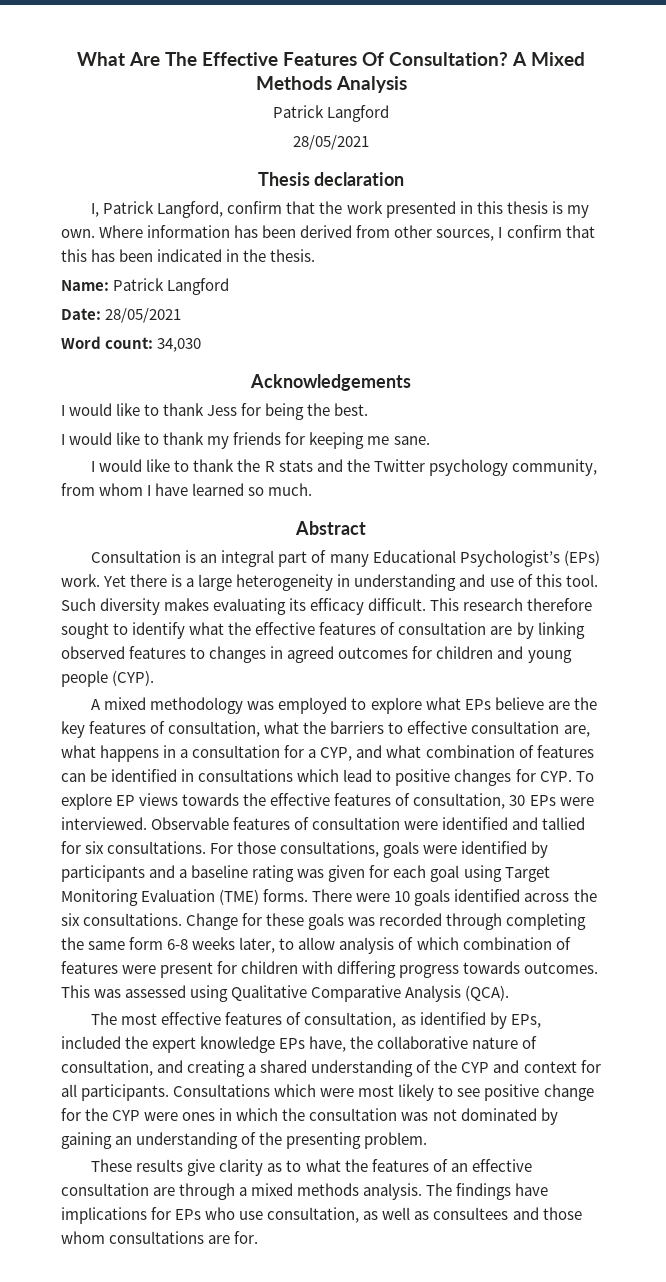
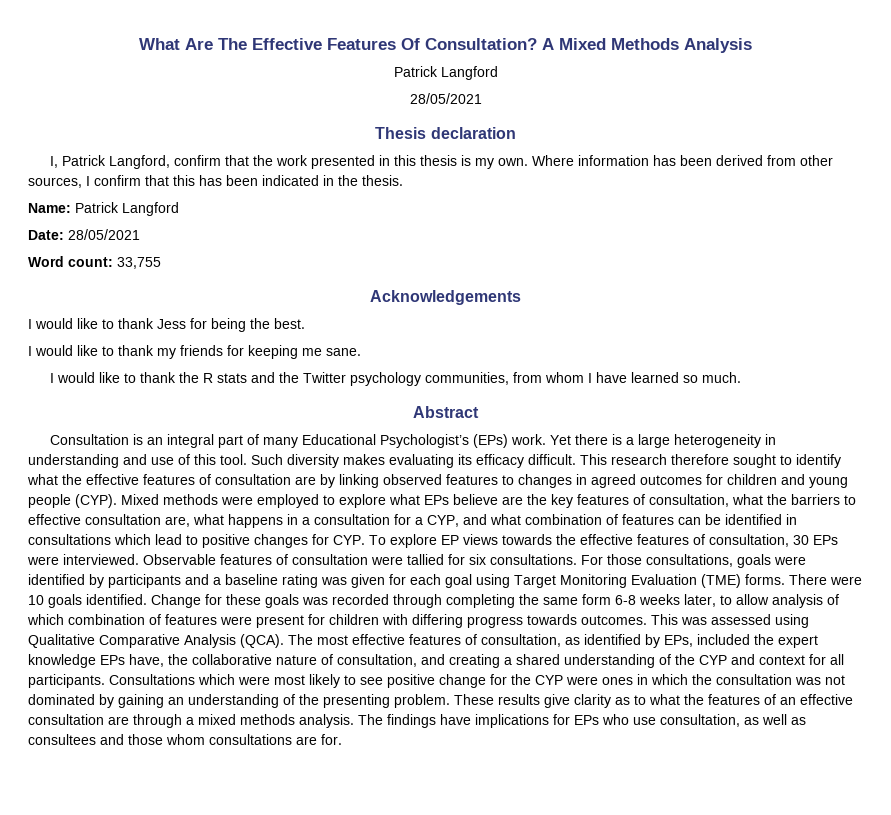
- Word count: 34,030
+ Word count: 33,755
- I would like to thank the R stats and the Twitter psychology community, from whom I have learned so much.
+ I would like to thank the R stats and the Twitter psychology communities, from whom I have learned so much.
- This research therefore sought to identify what the effective features of consultation are by linking observed features to changes in agreed outcomes for children and young people (CYP).
- A mixed methodology was employed to explore what EPs believe are the key features of consultation, what the barriers to effective consultation are, what happens in a consultation for a CYP, and what combination of features can be identified in consultations which lead to positive changes for CYP. To explore EP views towards the effective features of consultation, 30 EPs were interviewed.
+ This research therefore sought to identify what the effective features of consultation are by linking observed features to changes in agreed outcomes for children and young people (CYP). Mixed methods were employed to explore what EPs believe are the key features of consultation, what the barriers to effective consultation are, what happens in a consultation for a CYP, and what combination of features can be identified in consultations which lead to positive changes for CYP. To explore EP views towards the effective features of consultation, 30 EPs were interviewed.
- Observable features of consultation were identified and tallied for six consultations.
+ Observable features of consultation were tallied for six consultations.
- There were 10 goals identified across the six consultations.
+ There were 10 goals identified.
- This was assessed using Qualitative Comparative Analysis (QCA).
- The most effective features of consultation, as identified by EPs, included the expert knowledge EPs have, the collaborative nature of consultation, and creating a shared understanding of the CYP and context for all participants.
+ This was assessed using Qualitative Comparative Analysis (QCA). The most effective features of consultation, as identified by EPs, included the expert knowledge EPs have, the collaborative nature of consultation, and creating a shared understanding of the CYP and context for all participants.
- Consultations which were most likely to see positive change for the CYP were ones in which the consultation was not dominated by gaining an understanding of the presenting problem.
- These results give clarity as to what the features of an effective consultation are through a mixed methods analysis.
+ Consultations which were most likely to see positive change for the CYP were ones in which the consultation was not dominated by gaining an understanding of the presenting problem. These results give clarity as to what the features of an effective consultation are through a mixed methods analysis.

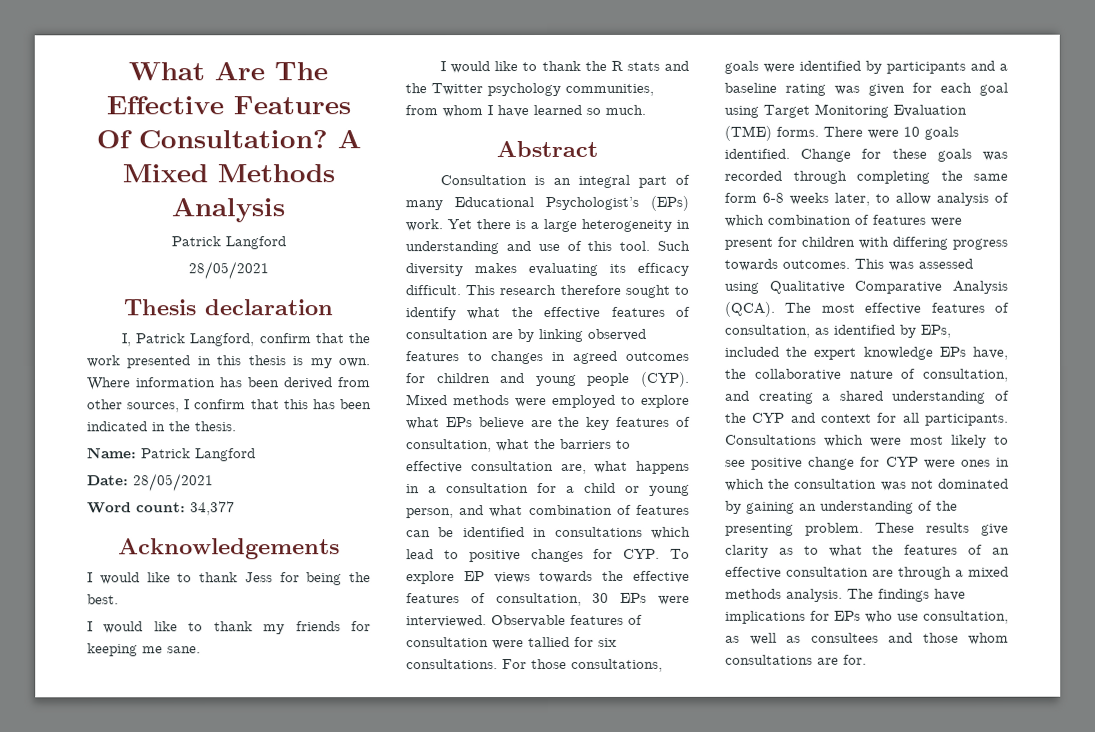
- Word count: 33,755
+ Word count: 34,377
- Mixed methods were employed to explore what EPs believe are the key features of consultation, what the barriers to effective consultation are, what happens in a consultation for a CYP, and what combination of features can be identified in consultations which lead to positive changes for CYP. To explore EP views towards the effective features of consultation, 30 EPs were interviewed.
+ Mixed methods were employed to explore what EPs believe are the key features of consultation, what the barriers to effective consultation are, what happens in a consultation for a child or young person, and what combination of features can be identified in consultations which lead to positive changes for CYP. To explore EP views towards the effective features of consultation, 30 EPs were interviewed.
- Consultations which were most likely to see positive change for the CYP were ones in which the consultation was not dominated by gaining an understanding of the presenting problem.
+ Consultations which were most likely to see positive change for CYP were ones in which the consultation was not dominated by gaining an understanding of the presenting problem.

